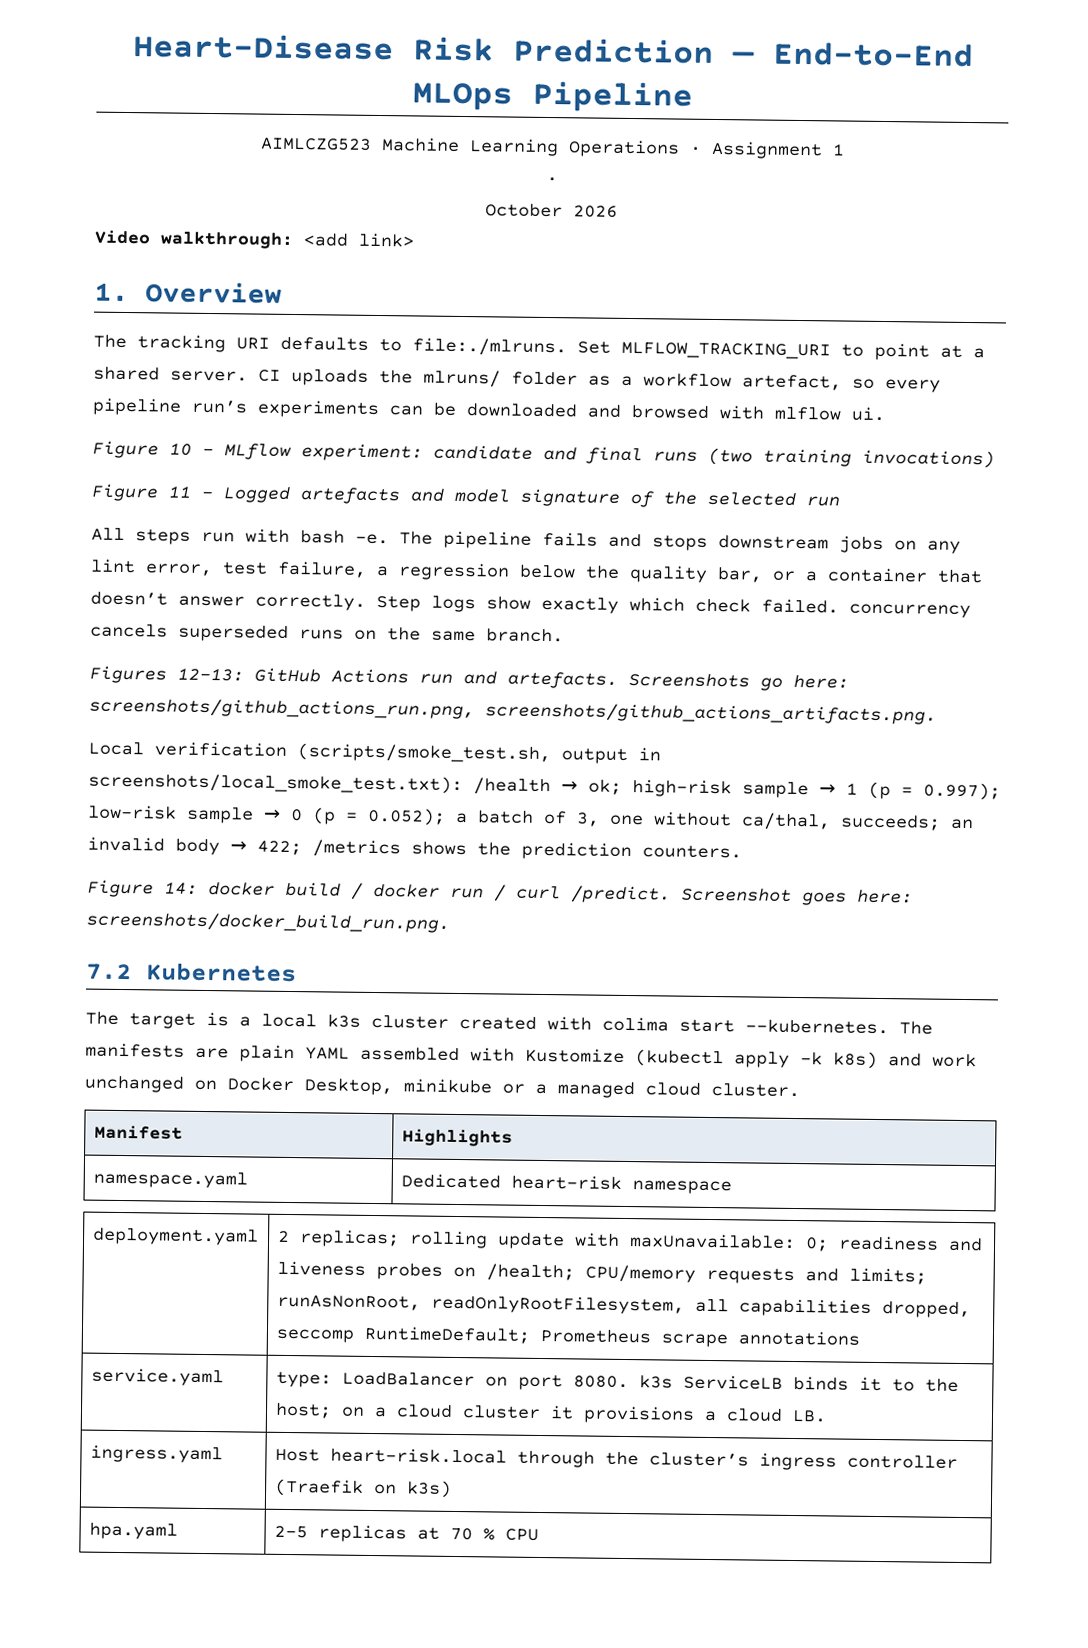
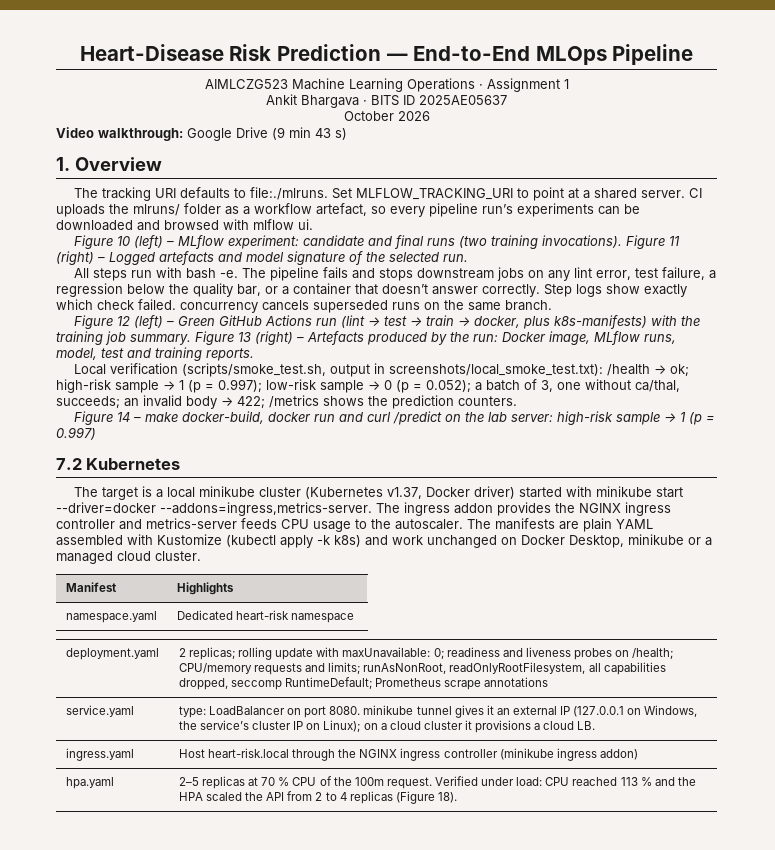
  AIMLCZG523 Machine Learning Operations · Assignment 1
- ·
+ Ankit Bhargava · BITS ID 2025AE05637
- Video walkthrough: <add link>
+ Video walkthrough: Google Drive (9 min 43 s)
- Figure 10 – MLflow experiment: candidate and final runs (two training invocations)
- Figure 11 – Logged artefacts and model signature of the selected run
+ Figure 10 (left) – MLflow experiment: candidate and final runs (two training invocations). Figure 11 (right) – Logged artefacts and model signature of the selected run.
- Figures 12–13: GitHub Actions run and artefacts. Screenshots go here: screenshots/github_actions_run.png, screenshots/github_actions_artifacts.png.
+ Figure 12 (left) – Green GitHub Actions run (lint → test → train → docker, plus k8s-manifests) with the training job summary. Figure 13 (right) – Artefacts produced by the run: Docker image, MLflow runs, model, test and training reports.
- Figure 14: docker build / docker run / curl /predict. Screenshot goes here: screenshots/docker_build_run.png.
+ Figure 14 – make docker-build, docker run and curl /predict on the lab server: high-risk sample → 1 (p = 0.997)
- The target is a local k3s cluster created with colima start --kubernetes.
+ The target is a local minikube cluster (Kubernetes v1.37, Docker driver) started with minikube start --driver=docker --addons=ingress,metrics-server. The ingress addon provides the NGINX ingress controller and metrics-server feeds CPU usage to the autoscaler.
- service.yaml | type: LoadBalancer on port 8080. k3s ServiceLB binds it to the host; on a cloud cluster it provisions a cloud LB.
+ service.yaml | type: LoadBalancer on port 8080. minikube tunnel gives it an external IP (127.0.0.1 on Windows, the service’s cluster IP on Linux); on a cloud cluster it provisions a cloud LB.
- ingress.yaml | Host heart-risk.local through the cluster’s ingress controller (Traefik on k3s)
+ ingress.yaml | Host heart-risk.local through the NGINX ingress controller (minikube ingress addon)
- hpa.yaml | 2–5 replicas at 70 % CPU
+ hpa.yaml | 2–5 replicas at 70 % CPU of the 100m request. Verified under load: CPU reached 113 % and the HPA scaled the API from 2 to 4 replicas (Figure 18).

